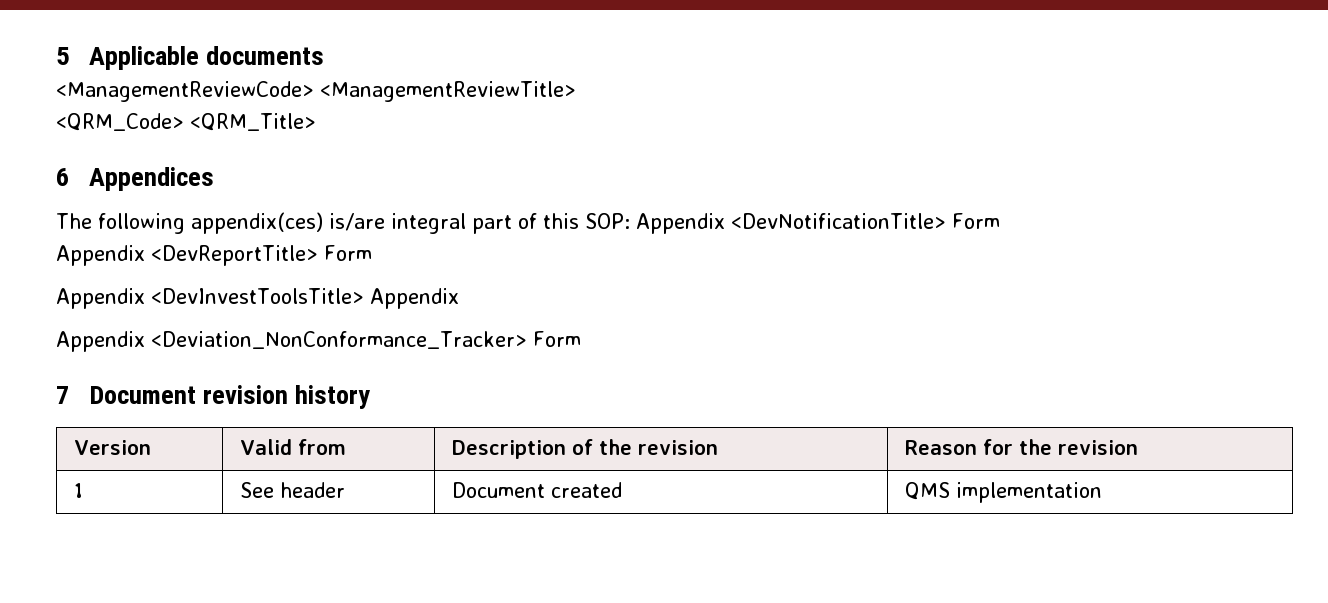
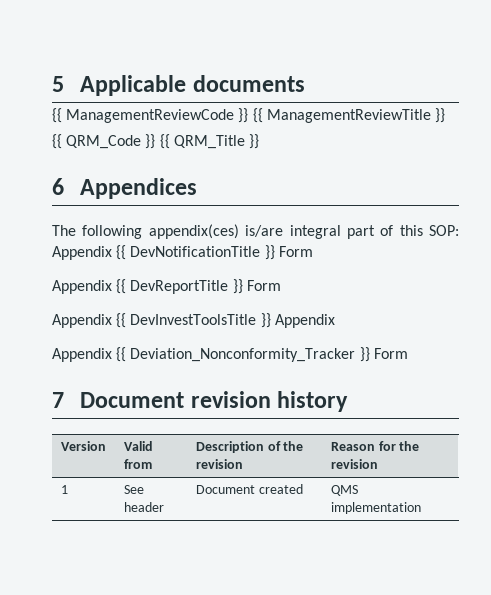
- <ManagementReviewCode> <ManagementReviewTitle>
- <QRM_Code> <QRM_Title>
+ {{ ManagementReviewCode }} {{ ManagementReviewTitle }}
+ {{ QRM_Code }} {{ QRM_Title }}
- The following appendix(ces) is/are integral part of this SOP: Appendix <DevNotificationTitle> Form
- Appendix <DevReportTitle> Form
- Appendix <DevInvestToolsTitle> Appendix
+ The following appendix(ces) is/are integral part of this SOP: Appendix {{ DevNotificationTitle }} Form
+ Appendix {{ DevReportTitle }} Form
+ Appendix {{ DevInvestToolsTitle }} Appendix
- Appendix <Deviation_NonConformance_Tracker> Form
+ Appendix {{ Deviation_Nonconformity_Tracker }} Form

